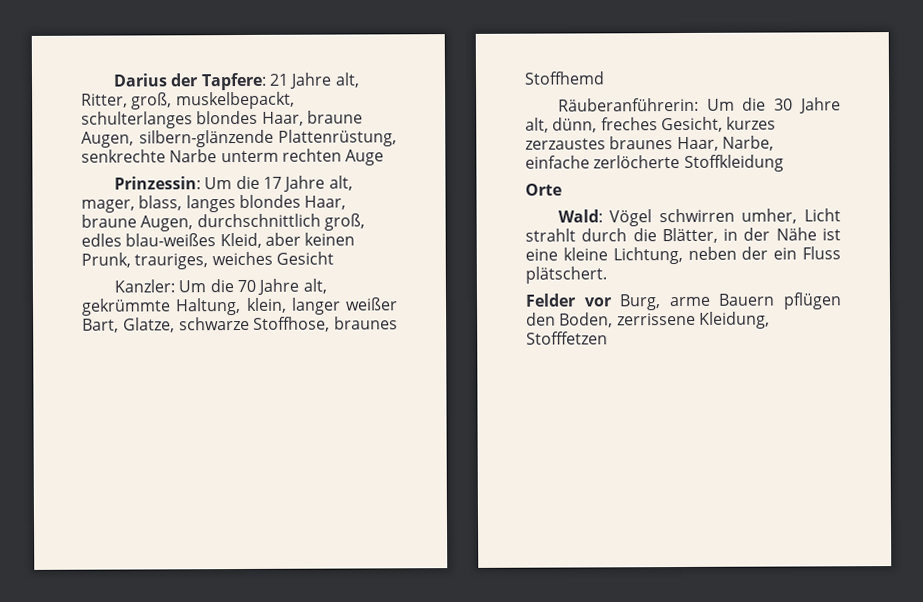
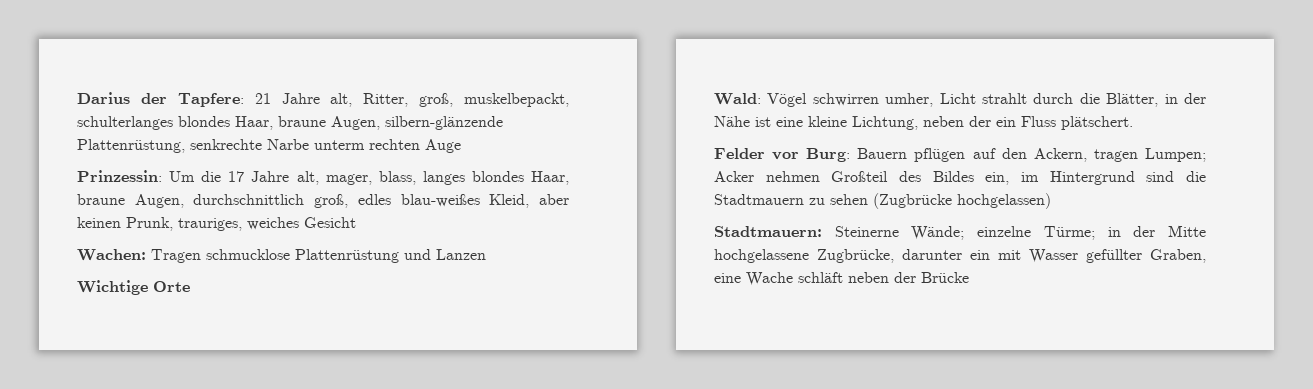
- Kanzler: Um die 70 Jahre alt, gekrümmte Haltung, klein, langer weißer Bart, Glatze, schwarze Stoffhose, braunes Stoffhemd
- Räuberanführerin: Um die 30 Jahre alt, dünn, freches Gesicht, kurzes zerzaustes braunes Haar, Narbe, einfache zerlöcherte Stoffkleidung
- Orte
+ Wachen: Tragen schmucklose Plattenrüstung und Lanzen
+ Wichtige Orte
- Felder vor Burg, arme Bauern pflügen den Boden, zerrissene Kleidung, Stofffetzen
+ Felder vor Burg: Bauern pflügen auf den Ackern, tragen Lumpen; Acker nehmen Großteil des Bildes ein, im Hintergrund sind die Stadtmauern zu sehen (Zugbrücke hochgelassen)
+ Stadtmauern: Steinerne Wände; einzelne Türme; in der Mitte hochgelassene Zugbrücke, darunter ein mit Wasser gefüllter Graben, eine Wache schläft neben der Brücke

